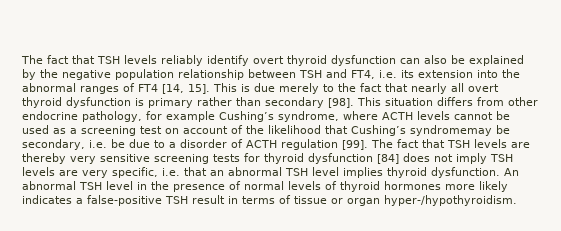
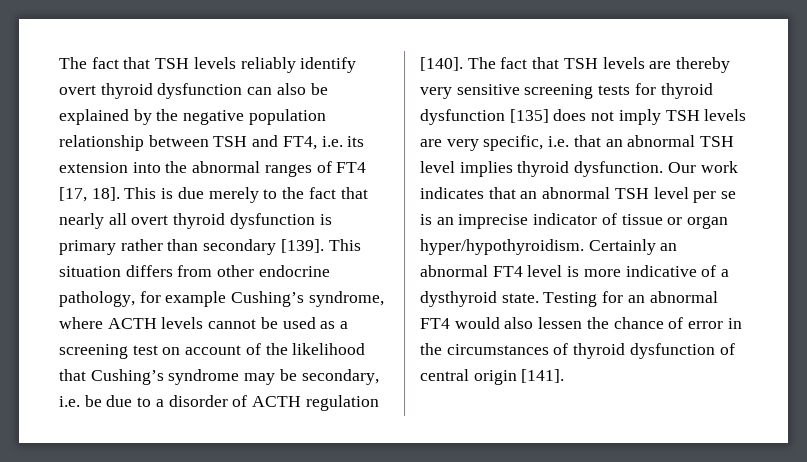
- The fact that TSH levels reliably identify overt thyroid dysfunction can also be explained by the negative population relationship between TSH and FT4, i.e. its extension into the abnormal ranges of FT4 [14, 15].
+ The fact that TSH levels reliably identify overt thyroid dysfunction can also be explained by the negative population relationship between TSH and FT4, i.e. its extension into the abnormal ranges of FT4 [17, 18].
- This is due merely to the fact that nearly all overt thyroid dysfunction is primary rather than secondary [98].
+ This is due merely to the fact that nearly all overt thyroid dysfunction is primary rather than secondary [139].
- This situation differs from other endocrine pathology, for example Cushing’s syndrome, where ACTH levels cannot be used as a screening test on account of the likelihood that Cushing’s syndromemay be secondary, i.e. be due to a disorder of ACTH regulation [99].
+ This situation differs from other endocrine pathology, for example Cushing’s syndrome, where ACTH levels cannot be used as a screening test on account of the likelihood that Cushing’s syndrome may be secondary, i.e. be due to a disorder of ACTH regulation [140].
- The fact that TSH levels are thereby very sensitive screening tests for thyroid dysfunction [84] does not imply TSH levels are very specific, i.e. that an abnormal TSH level implies thyroid dysfunction.
+ The fact that TSH levels are thereby very sensitive screening tests for thyroid dysfunction [135] does not imply TSH levels are very specific, i.e. that an abnormal TSH level implies thyroid dysfunction.
- An abnormal TSH level in the presence of normal levels of thyroid hormones more likely indicates a false-positive TSH result in terms of tissue or organ hyper-/hypothyroidism.
+ Our work indicates that an abnormal TSH level per se is an imprecise indicator of tissue or organ hyper/hypothyroidism. Certainly an abnormal FT4 level is more indicative of a dysthyroid state. Testing for an abnormal FT4 would also lessen the chance of error in the circumstances of thyroid dysfunction of central origin [141].

